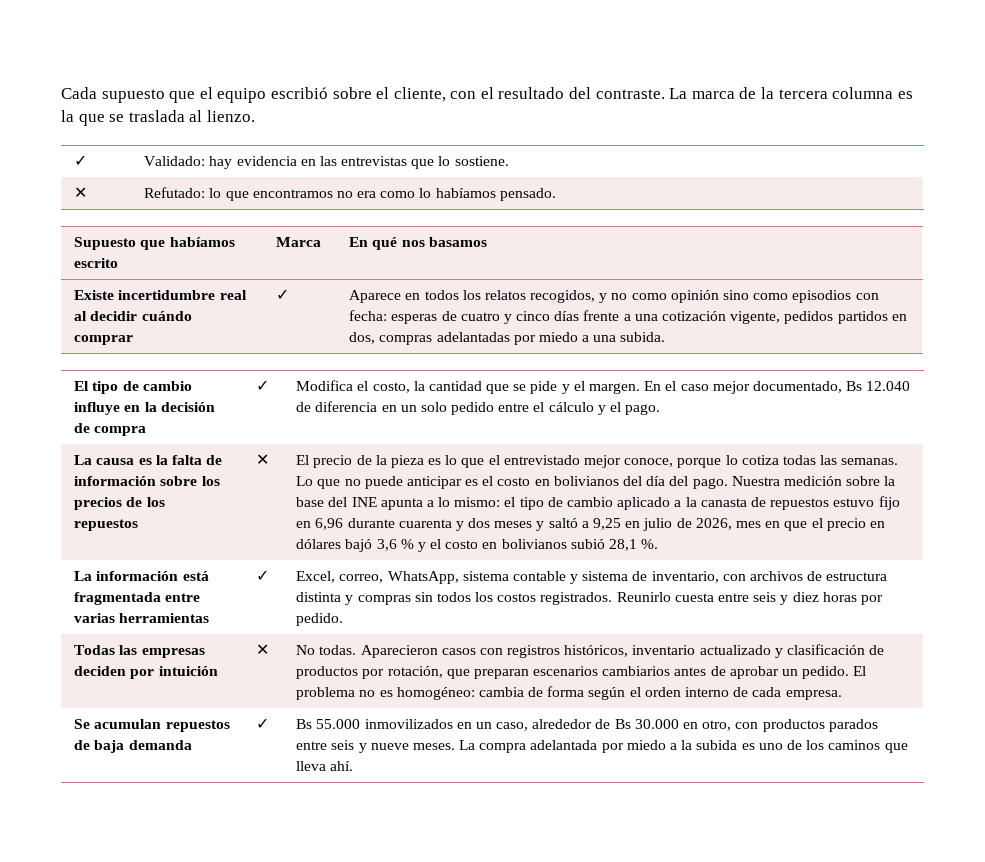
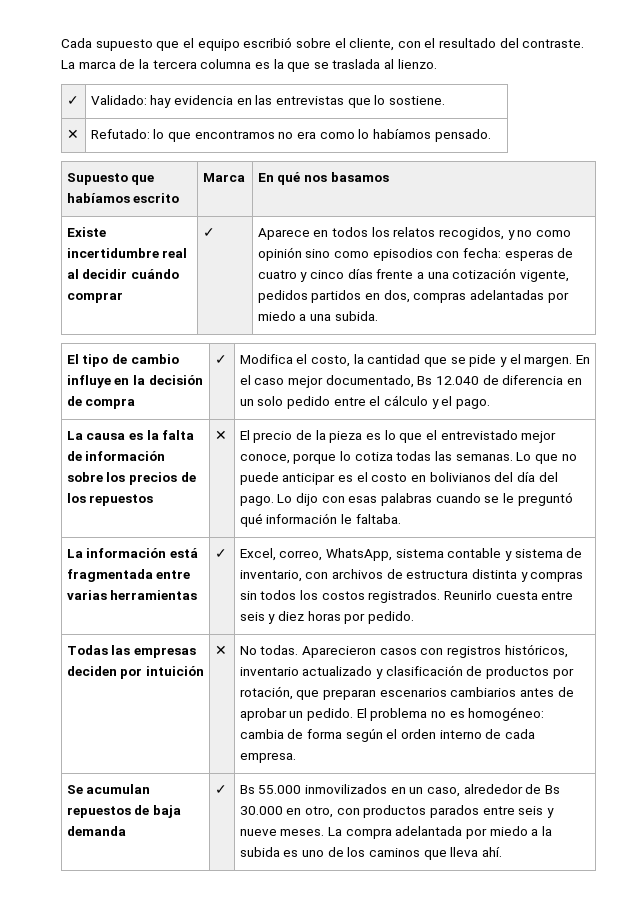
- Nuestra medición sobre la base del INE apunta a lo mismo: el tipo de cambio aplicado a la canasta de repuestos estuvo fijo en 6,96 durante cuarenta y dos meses y saltó a 9,25 en julio de 2026, mes en que el precio en dólares bajó 3,6 % y el costo en bolivianos subió 28,1 %.
+ Lo dijo con esas palabras cuando se le preguntó qué información le faltaba.

